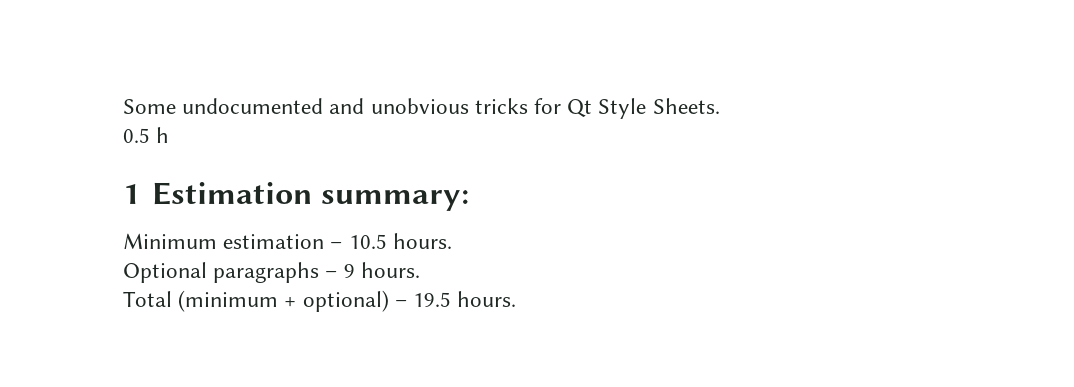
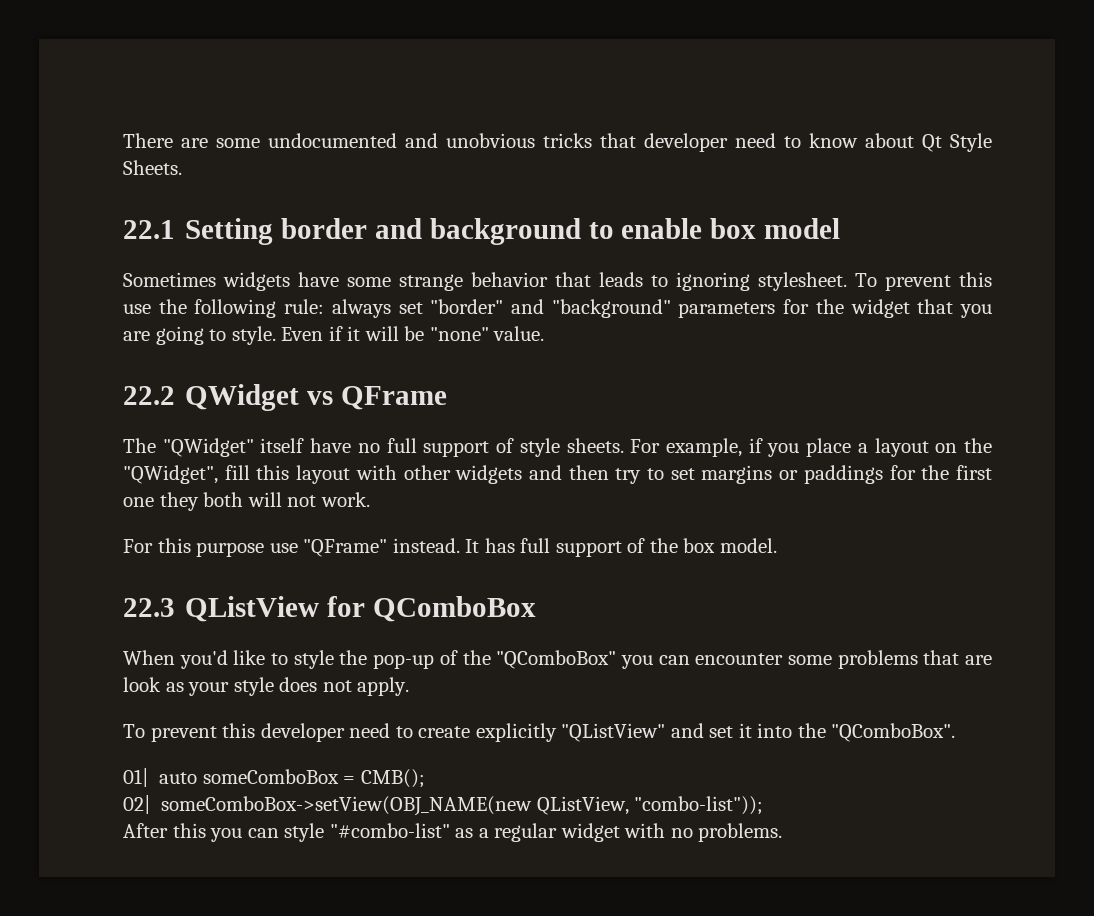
- Some undocumented and unobvious tricks for Qt Style Sheets.
- 0.5 h
- 1 Estimation summary:
- Minimum estimation – 10.5 hours.
- Optional paragraphs – 9 hours.
- Total (minimum + optional) – 19.5 hours.
+ There are some undocumented and unobvious tricks that developer need to know about Qt Style Sheets.
+ 22.1 Setting border and background to enable box model
+ Sometimes widgets have some strange behavior that leads to ignoring stylesheet. To prevent this use the following rule: always set "border" and "background" parameters for the widget that you are going to style. Even if it will be "none" value.
+ 22.2 QWidget vs QFrame
+ The "QWidget" itself have no full support of style sheets. For example, if you place a layout on the "QWidget", fill this layout with other widgets and then try to set margins or paddings for the first one they both will not work.
+ For this purpose use "QFrame" instead. It has full support of the box model.
+ 22.3 QListView for QComboBox
+ When you'd like to style the pop-up of the "QComboBox" you can encounter some problems that are look as your style does not apply.
+ To prevent this developer need to create explicitly "QListView" and set it into the "QComboBox".
+ 01| auto someComboBox = CMB();
+ 02| someComboBox->setView(OBJ_NAME(new QListView, "combo-list"));
+ After this you can style "#combo-list" as a regular widget with no problems.

